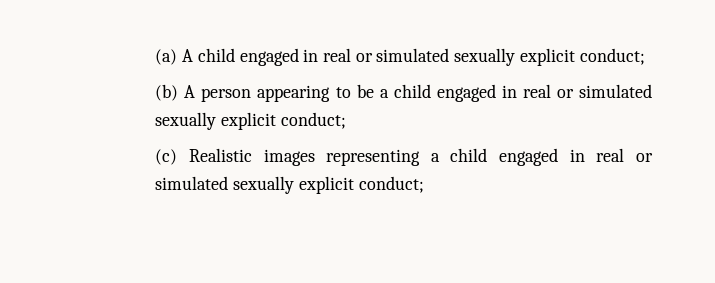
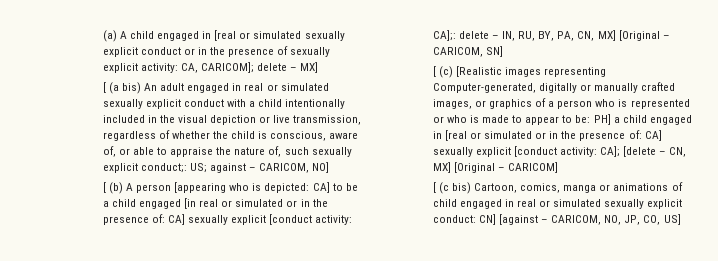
- (a) A child engaged in real or simulated sexually explicit conduct;
- (b) A person appearing to be a child engaged in real or simulated sexually explicit conduct;
- (c) Realistic images representing a child engaged in real or simulated sexually explicit conduct;
+ (a) A child engaged in [real or simulated sexually explicit conduct or in the presence of sexually explicit activity: CA, CARICOM]; delete – MX]
+ [ (a bis) An adult engaged in real or simulated sexually explicit conduct with a child intentionally included in the visual depiction or live transmission, regardless of whether the child is conscious, aware of, or able to appraise the nature of, such sexually explicit conduct;: US; against – CARICOM, NO]
+ [ (b) A person [appearing who is depicted: CA] to be a child engaged [in real or simulated or in the presence of: CA] sexually explicit [conduct activity: CA];: delete – IN, RU, BY, PA, CN, MX] [Original – CARICOM, SN]
+ [ (c) [Realistic images representing Computer-generated, digitally or manually crafted images, or graphics of a person who is represented or who is made to appear to be: PH] a child engaged in [real or simulated or in the presence of: CA] sexually explicit [conduct activity: CA]; [delete – CN, MX] [Original – CARICOM]
+ [ (c bis) Cartoon, comics, manga or animations of child engaged in real or simulated sexually explicit conduct: CN] [against – CARICOM, NO, JP, CO, US]

